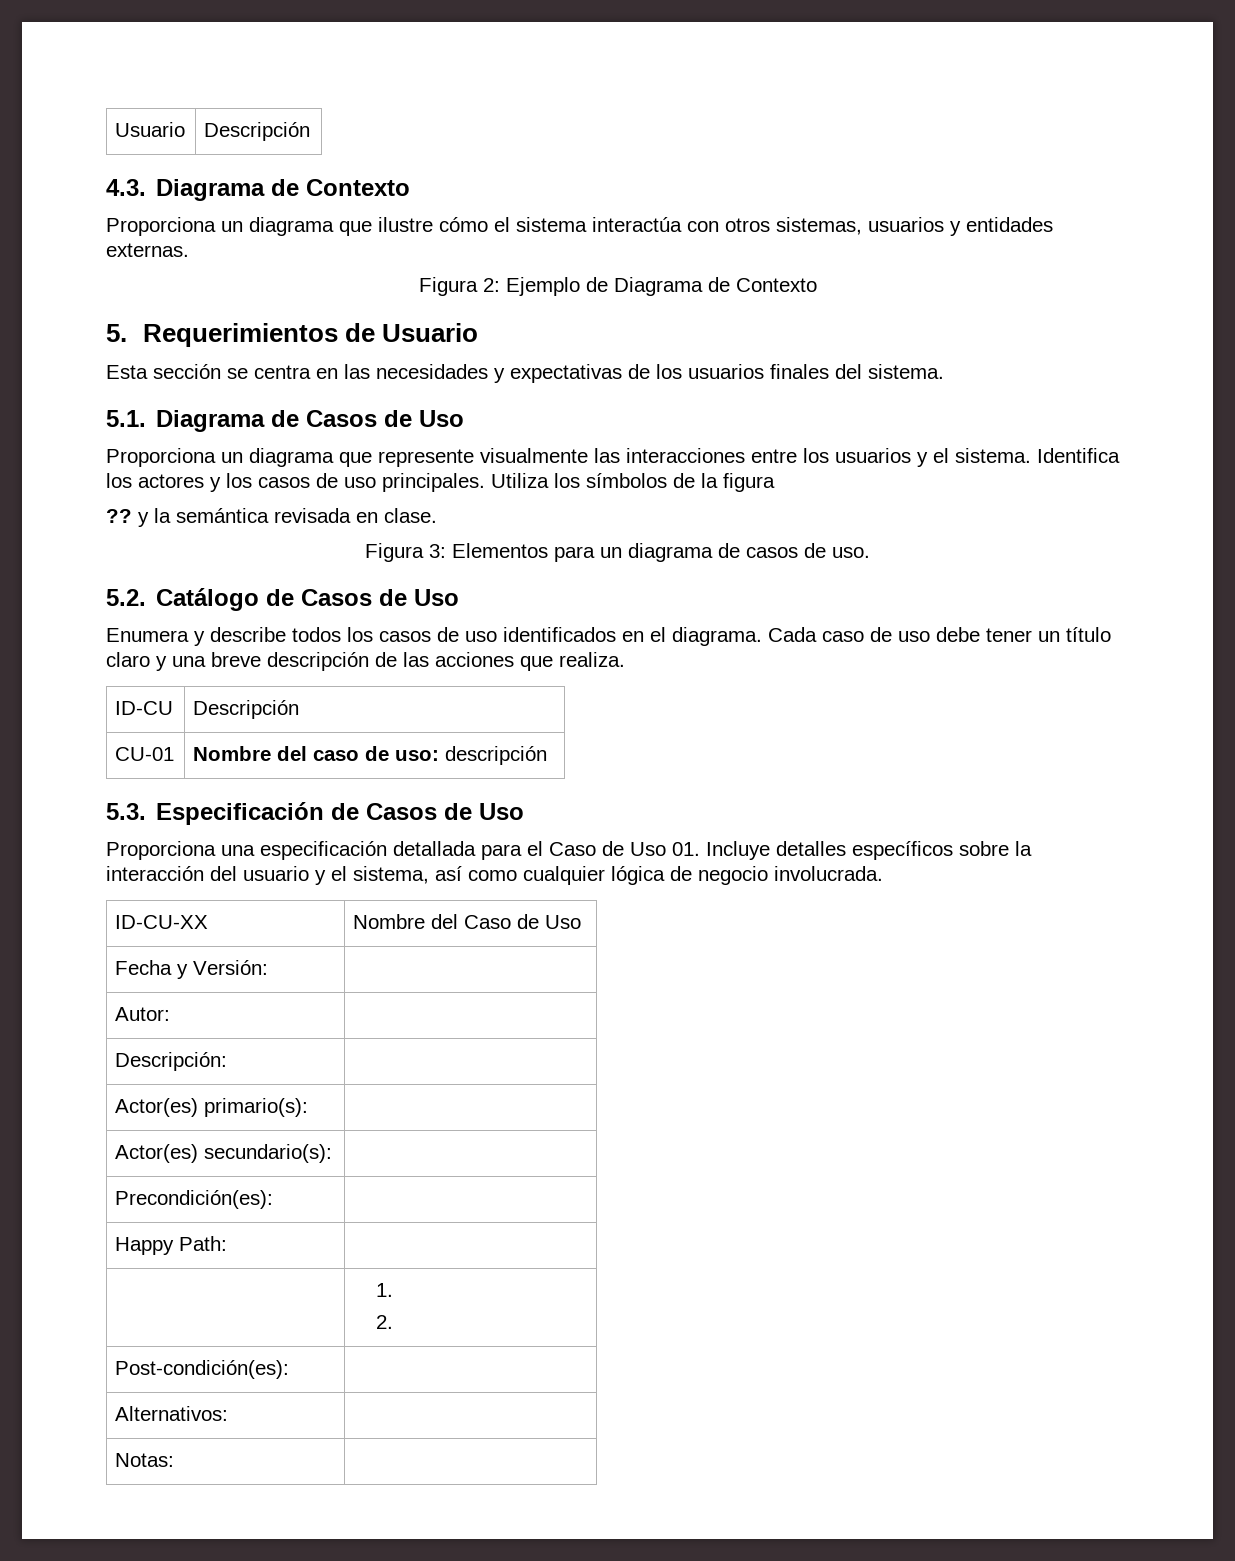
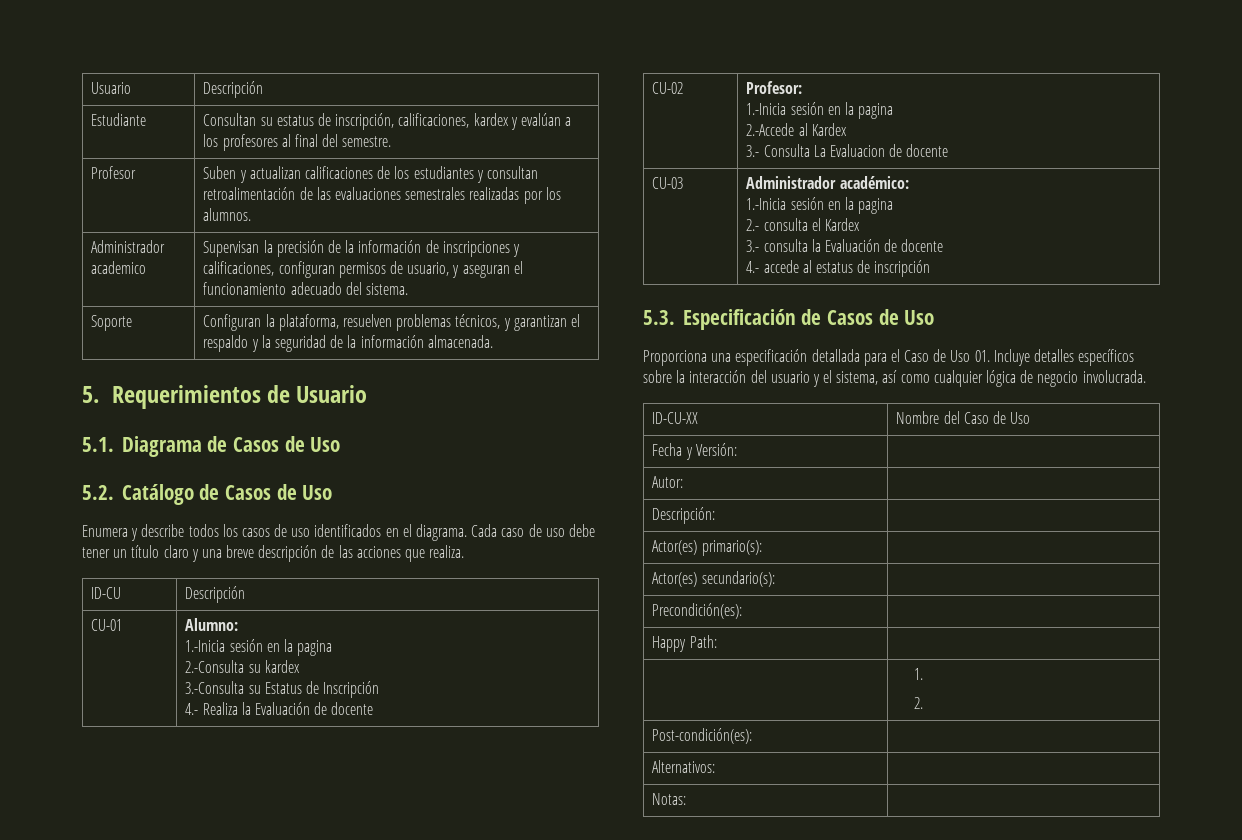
- 4.3. Diagrama de Contexto
- Proporciona un diagrama que ilustre cómo el sistema interactúa con otros sistemas, usuarios y entidades externas.
- Figura 2: Ejemplo de Diagrama de Contexto
+ Estudiante | Consultan su estatus de inscripción, calificaciones, kardex y evalúan a los profesores al final del semestre.
+ Profesor | Suben y actualizan calificaciones de los estudiantes y consultan retroalimentación de las evaluaciones semestrales realizadas por los alumnos.
+ Administrador academico | Supervisan la precisión de la información de inscripciones y calificaciones, configuran permisos de usuario, y aseguran el funcionamiento adecuado del sistema.
+ Soporte | Configuran la plataforma, resuelven problemas técnicos, y garantizan el respaldo y la seguridad de la información almacenada.
  5. Requerimientos de Usuario
- Esta sección se centra en las necesidades y expectativas de los usuarios finales del sistema.
- Proporciona un diagrama que represente visualmente las interacciones entre los usuarios y el sistema. Identifica los actores y los casos de uso principales. Utiliza los símbolos de la figura
- ?? y la semántica revisada en clase.
- Figura 3: Elementos para un diagrama de casos de uso.
- CU-01 | Nombre del caso de uso: descripción
+ CU-01 | Alumno:
+ 1.-Inicia sesión en la pagina
+ 2.-Consulta su kardex
+ 3.-Consulta su Estatus de Inscripción
+ 4.- Realiza la Evaluación de docente
+ CU-02 | Profesor:
+ 1.-Inicia sesión en la pagina
+ 2.-Accede al Kardex
+ 3.- Consulta La Evaluacion de docente
+ CU-03 | Administrador académico:
+ 1.-Inicia sesión en la pagina
+ 2.- consulta el Kardex
+ 3.- consulta la Evaluación de docente
+ 4.- accede al estatus de inscripción

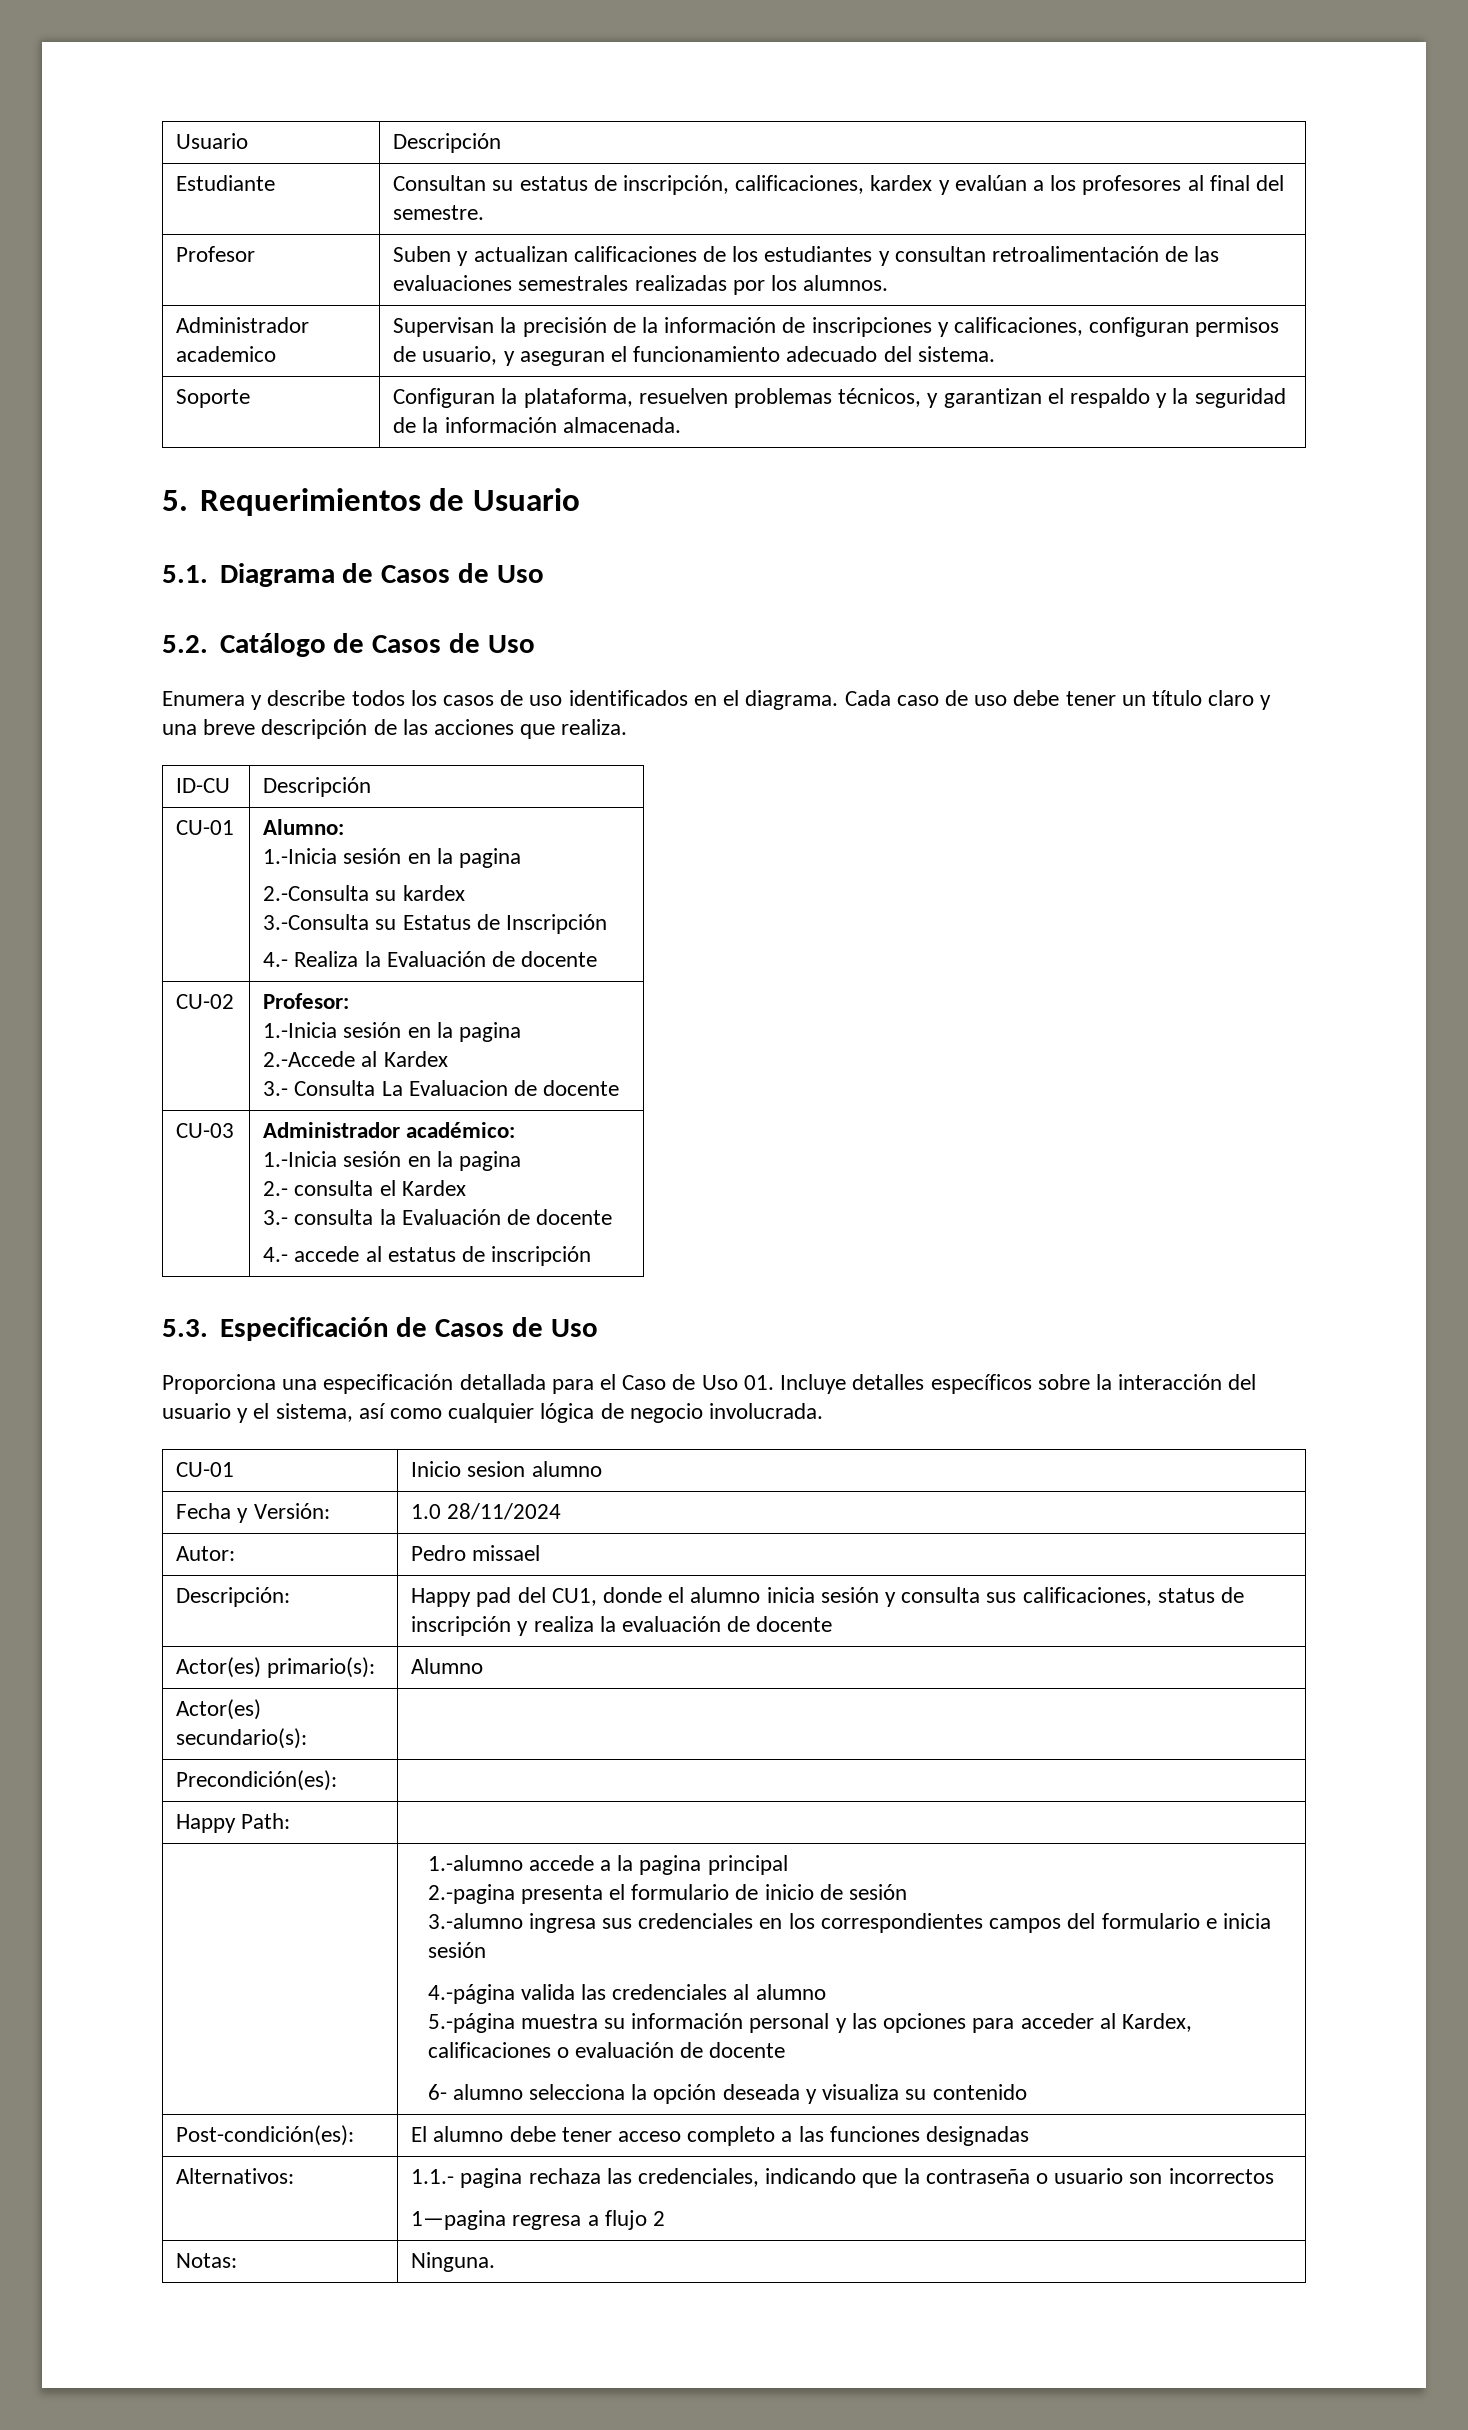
- ID-CU-XX | Nombre del Caso de Uso
+ CU-01 | Inicio sesion alumno
- Fecha y Versión: |
+ Fecha y Versión: | 1.0 28/11/2024
- Autor: |
+ Autor: | Pedro missael
- Descripción: |
+ Descripción: | Happy pad del CU1, donde el alumno inicia sesión y consulta sus calificaciones, status de inscripción y realiza la evaluación de docente
- Actor(es) primario(s): |
+ Actor(es) primario(s): | Alumno
- 1.
- 2.
- Post-condición(es): |
- Alternativos: |
+ 1.-alumno accede a la pagina principal
+ 2.-pagina presenta el formulario de inicio de sesión
+ 3.-alumno ingresa sus credenciales en los correspondientes campos del formulario e inicia sesión
+ 4.-página valida las credenciales al alumno
+ 5.-página muestra su información personal y las opciones para acceder al Kardex, calificaciones o evaluación de docente
+ 6- alumno selecciona la opción deseada y visualiza su contenido
+ Post-condición(es): | El alumno debe tener acceso completo a las funciones designadas
+ Alternativos: | 1.1.- pagina rechaza las credenciales, indicando que la contraseña o usuario son incorrectos
+ 1—pagina regresa a flujo 2
- Notas: |
+ Notas: | Ninguna.

